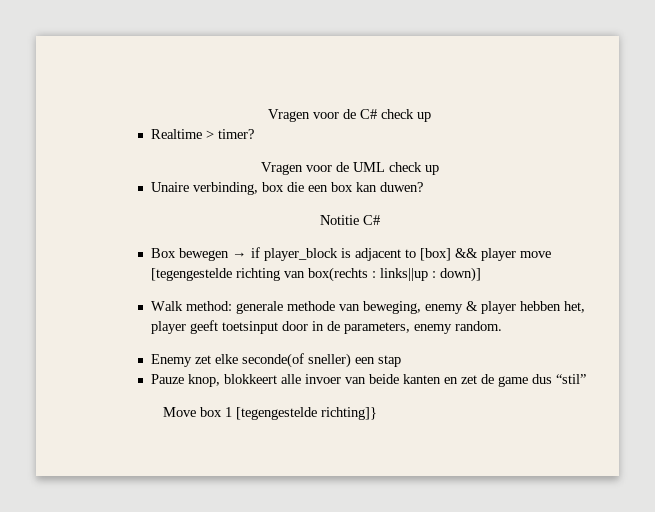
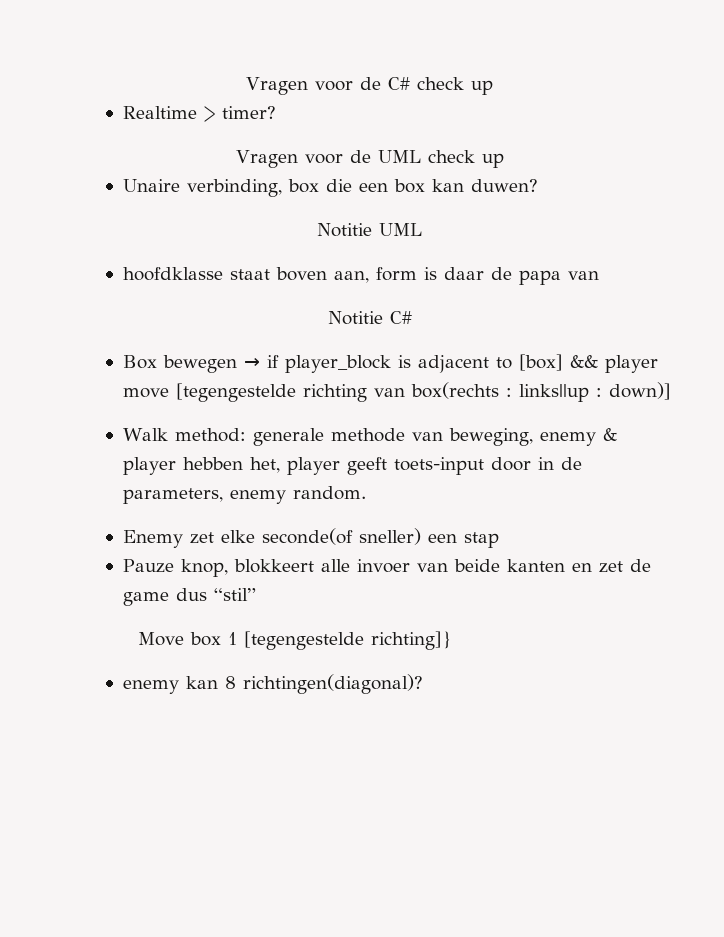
+ Notitie UML
+ hoofdklasse staat boven aan, form is daar de papa van
- Walk method: generale methode van beweging, enemy & player hebben het, player geeft toetsinput door in de parameters, enemy random.
+ Walk method: generale methode van beweging, enemy & player hebben het, player geeft toets-input door in de parameters, enemy random.
+ enemy kan 8 richtingen(diagonal)?

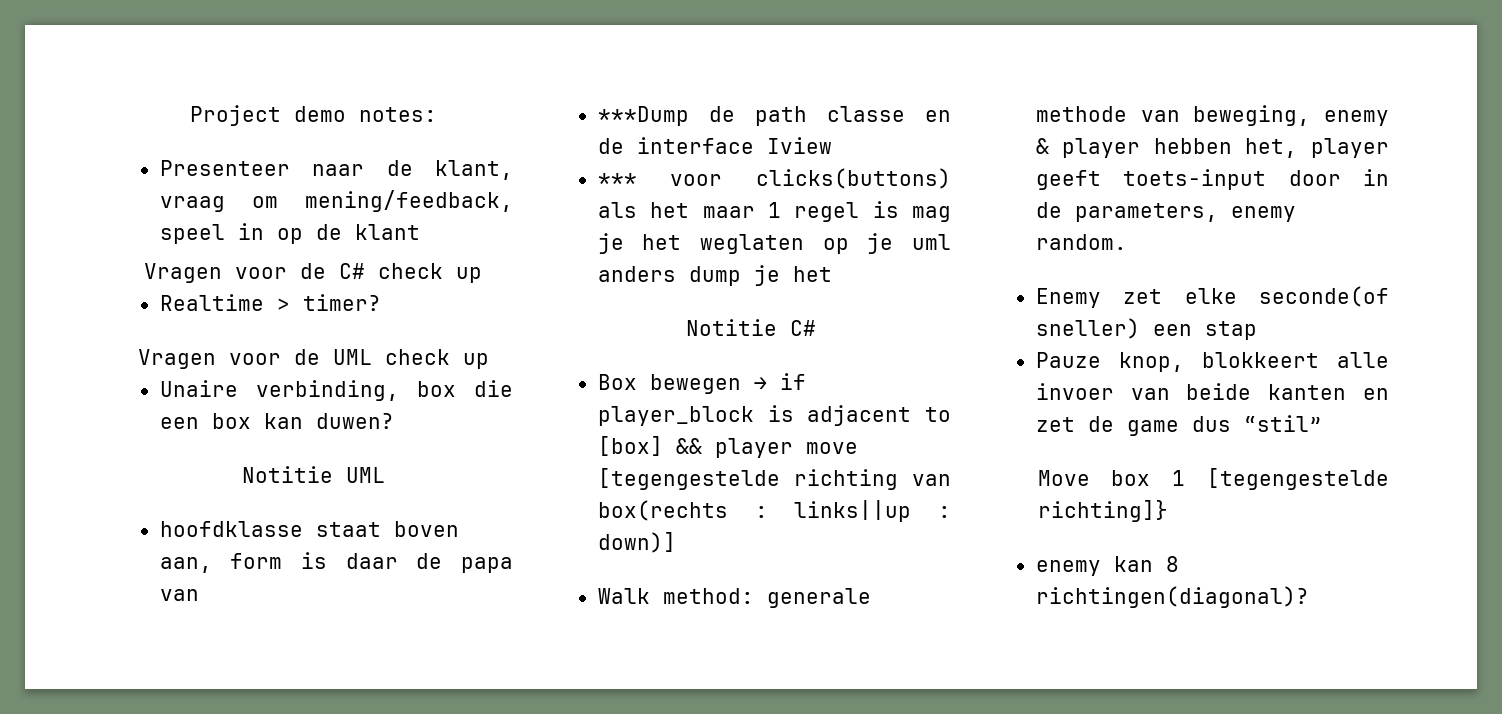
+ Project demo notes:
+ Presenteer naar de klant, vraag om mening/feedback, speel in op de klant
+ ***Dump de path classe en de interface Iview
+ *** voor clicks(buttons) als het maar 1 regel is mag je het weglaten op je uml anders dump je het

